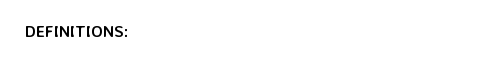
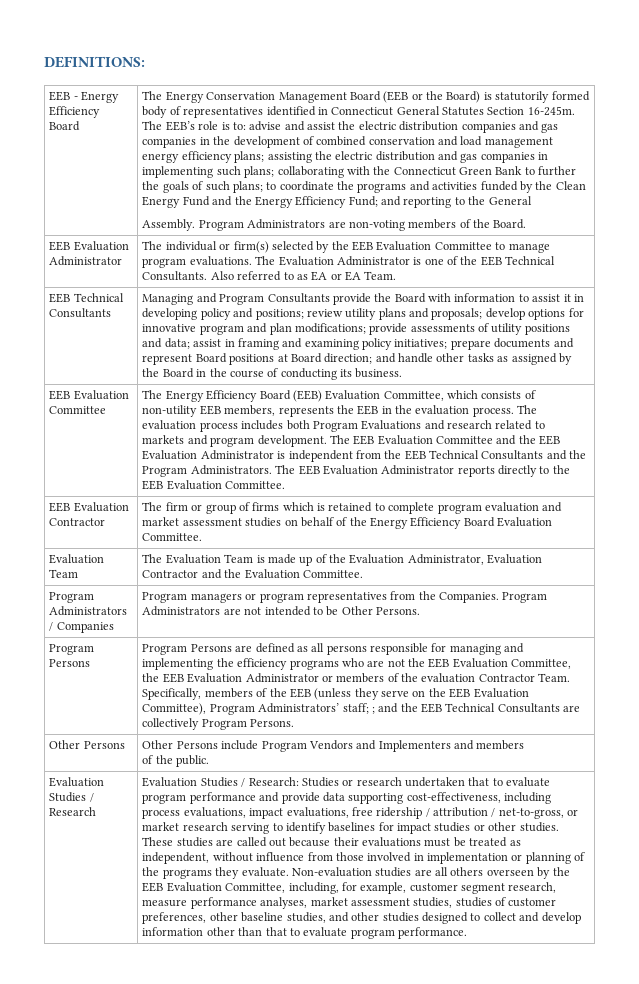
+ EEB - Energy Efficiency Board | The Energy Conservation Management Board (EEB or the Board) is statutorily formed body of representatives identified in Connecticut General Statutes Section 16-245m. The EEB’s role is to: advise and assist the electric distribution companies and gas companies in the development of combined conservation and load management energy efficiency plans; assisting the electric distribution and gas companies in implementing such plans; collaborating with the Connecticut Green Bank to further the goals of such plans; to coordinate the programs and activities funded by the Clean Energy Fund and the Energy Efficiency Fund; and reporting to the General
+ Assembly. Program Administrators are non-voting members of the Board.
+ EEB Evaluation Administrator | The individual or firm(s) selected by the EEB Evaluation Committee to manage program evaluations. The Evaluation Administrator is one of the EEB Technical Consultants. Also referred to as EA or EA Team.
+ EEB Technical Consultants | Managing and Program Consultants provide the Board with information to assist it in developing policy and positions; review utility plans and proposals; develop options for innovative program and plan modifications; provide assessments of utility positions and data; assist in framing and examining policy initiatives; prepare documents and represent Board positions at Board direction; and handle other tasks as assigned by the Board in the course of conducting its business.
+ EEB Evaluation Committee | The Energy Efficiency Board (EEB) Evaluation Committee, which consists of non-utility EEB members, represents the EEB in the evaluation process. The evaluation process includes both Program Evaluations and research related to markets and program development. The EEB Evaluation Committee and the EEB Evaluation Administrator is independent from the EEB Technical Consultants and the Program Administrators. The EEB Evaluation Administrator reports directly to the EEB Evaluation Committee.
+ EEB Evaluation Contractor | The firm or group of firms which is retained to complete program evaluation and market assessment studies on behalf of the Energy Efficiency Board Evaluation Committee.
+ Evaluation Team | The Evaluation Team is made up of the Evaluation Administrator, Evaluation Contractor and the Evaluation Committee.
+ Program Administrators / Companies | Program managers or program representatives from the Companies. Program Administrators are not intended to be Other Persons.
+ Program Persons | Program Persons are defined as all persons responsible for managing and implementing the efficiency programs who are not the EEB Evaluation Committee, the EEB Evaluation Administrator or members of the evaluation Contractor Team. Specifically, members of the EEB (unless they serve on the EEB Evaluation Committee), Program Administrators’ staff; ; and the EEB Technical Consultants are collectively Program Persons.
+ Other Persons | Other Persons include Program Vendors and Implementers and members
+ of the public.
+ Evaluation Studies / Research | Evaluation Studies / Research: Studies or research undertaken that to evaluate program performance and provide data supporting cost-effectiveness, including process evaluations, impact evaluations, free ridership / attribution / net-to-gross, or market research serving to identify baselines for impact studies or other studies. These studies are called out because their evaluations must be treated as independent, without influence from those involved in implementation or planning of the programs they evaluate. Non-evaluation studies are all others overseen by the EEB Evaluation Committee, including, for example, customer segment research, measure performance analyses, market assessment studies, studies of customer preferences, other baseline studies, and other studies designed to collect and develop information other than that to evaluate program performance.

